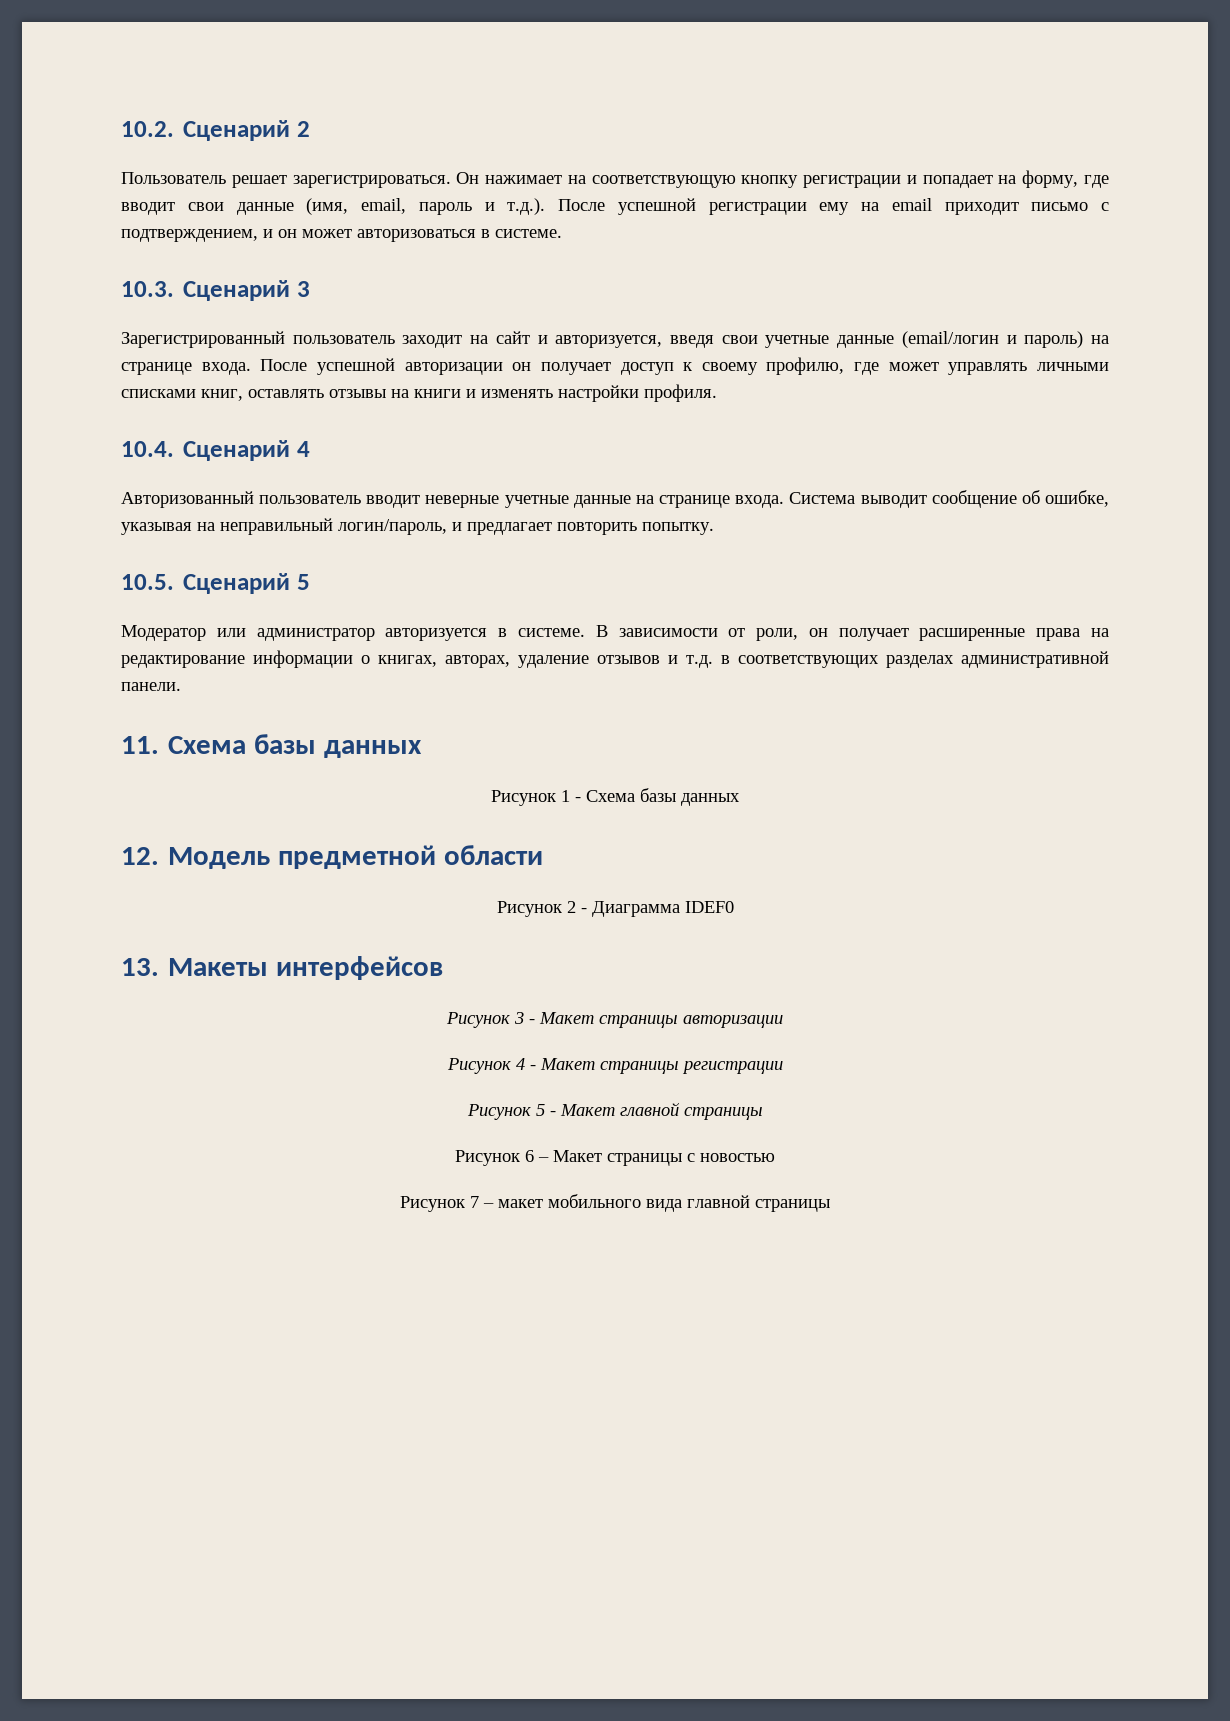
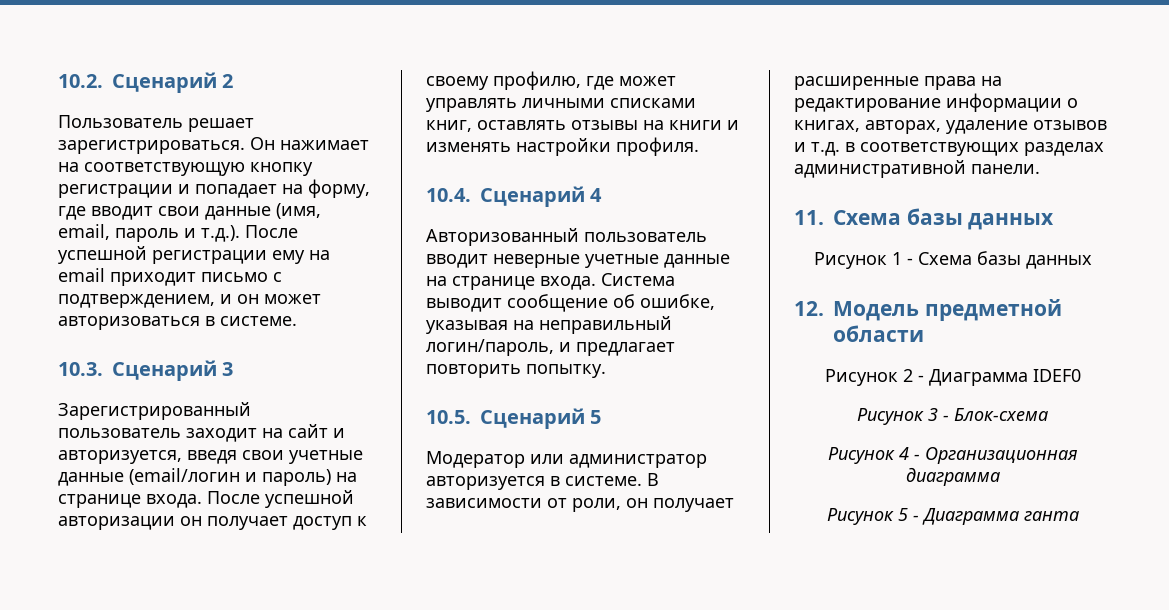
- 13. Макеты интерфейсов
- Рисунок 3 - Макет страницы авторизации
+ Рисунок 3 - Блок-схема
- Рисунок 4 - Макет страницы регистрации
+ Рисунок 4 - Организационная диаграмма
- Рисунок 5 - Макет главной страницы
- Рисунок 6 – Макет страницы с новостью
- Рисунок 7 – макет мобильного вида главной страницы
+ Рисунок 5 - Диаграмма ганта

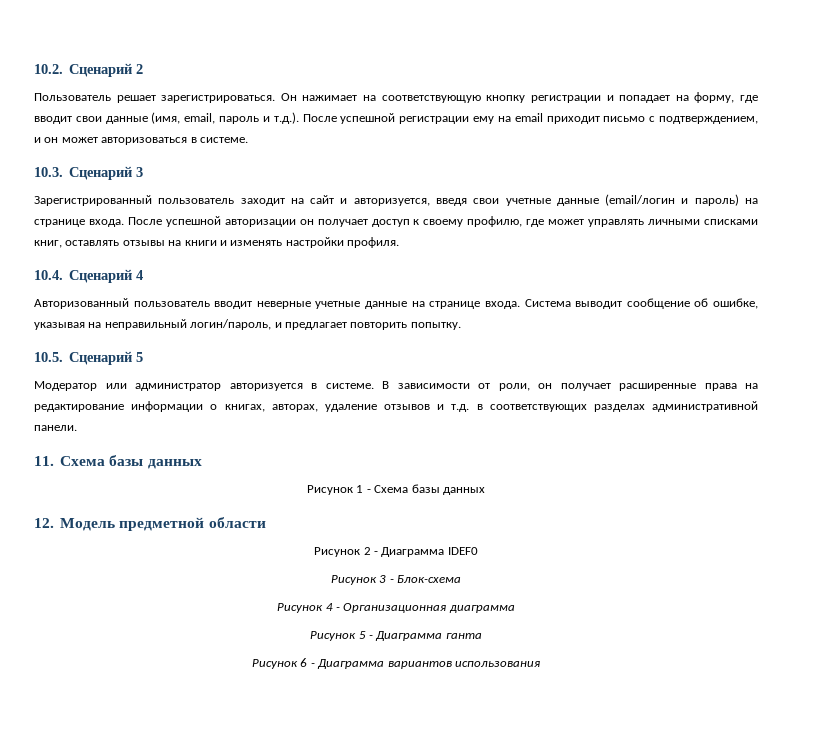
+ Рисунок 6 - Диаграмма вариантов использования

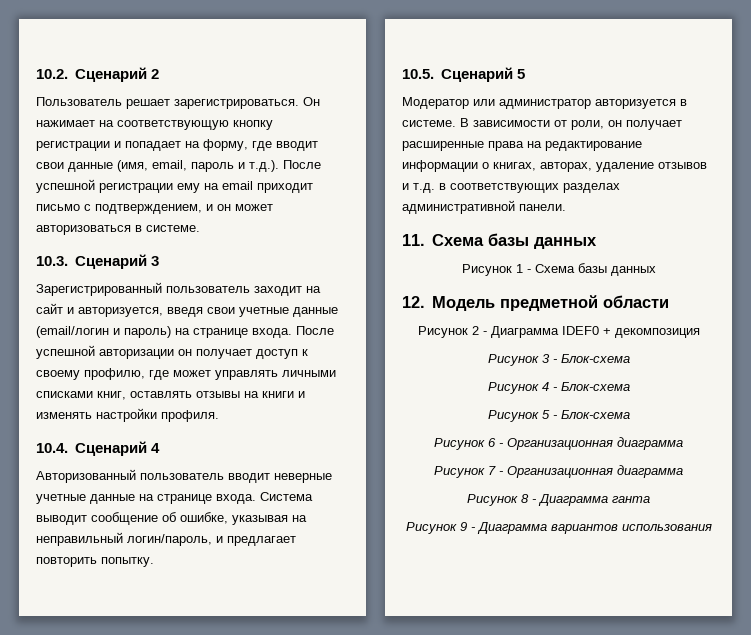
- Рисунок 2 - Диаграмма IDEF0
+ Рисунок 2 - Диаграмма IDEF0 + декомпозиция
- Рисунок 4 - Организационная диаграмма
- Рисунок 5 - Диаграмма ганта
+ Рисунок 4 - Блок-схема
+ Рисунок 5 - Блок-схема
+ Рисунок 6 - Организационная диаграмма
+ Рисунок 7 - Организационная диаграмма
+ Рисунок 8 - Диаграмма ганта
- Рисунок 6 - Диаграмма вариантов использования
+ Рисунок 9 - Диаграмма вариантов использования

